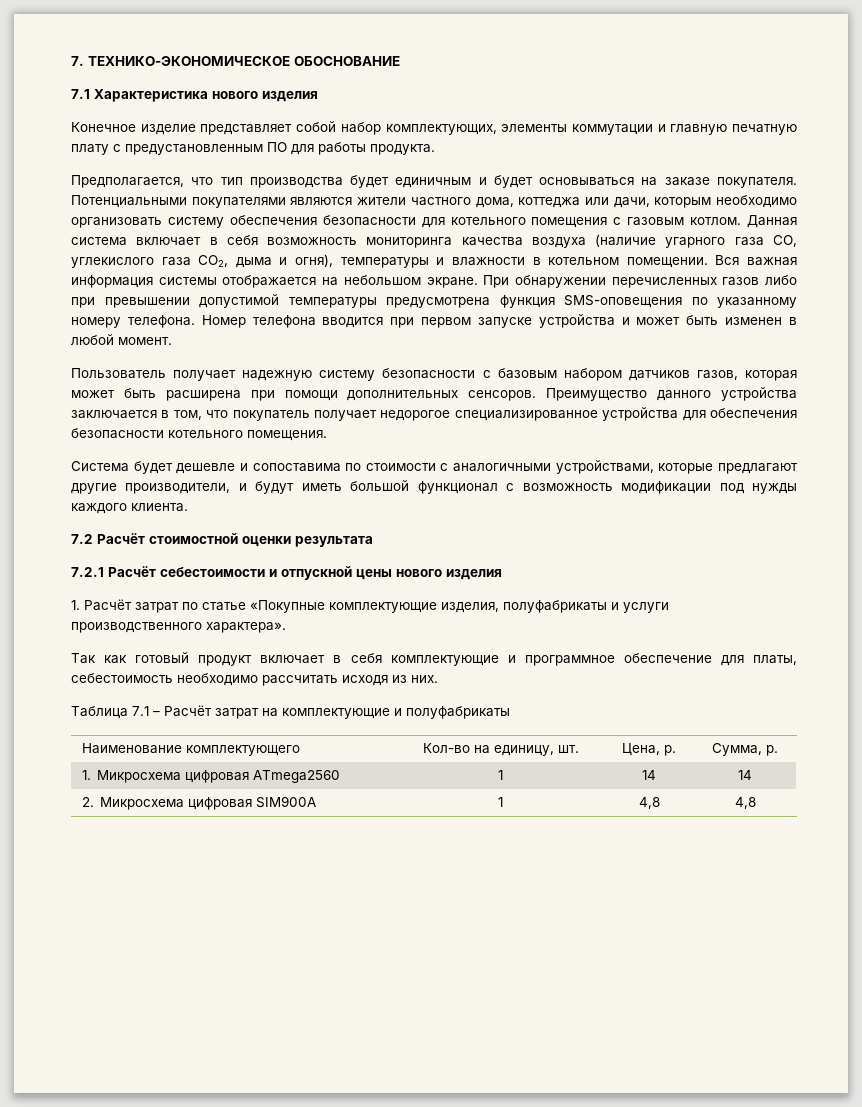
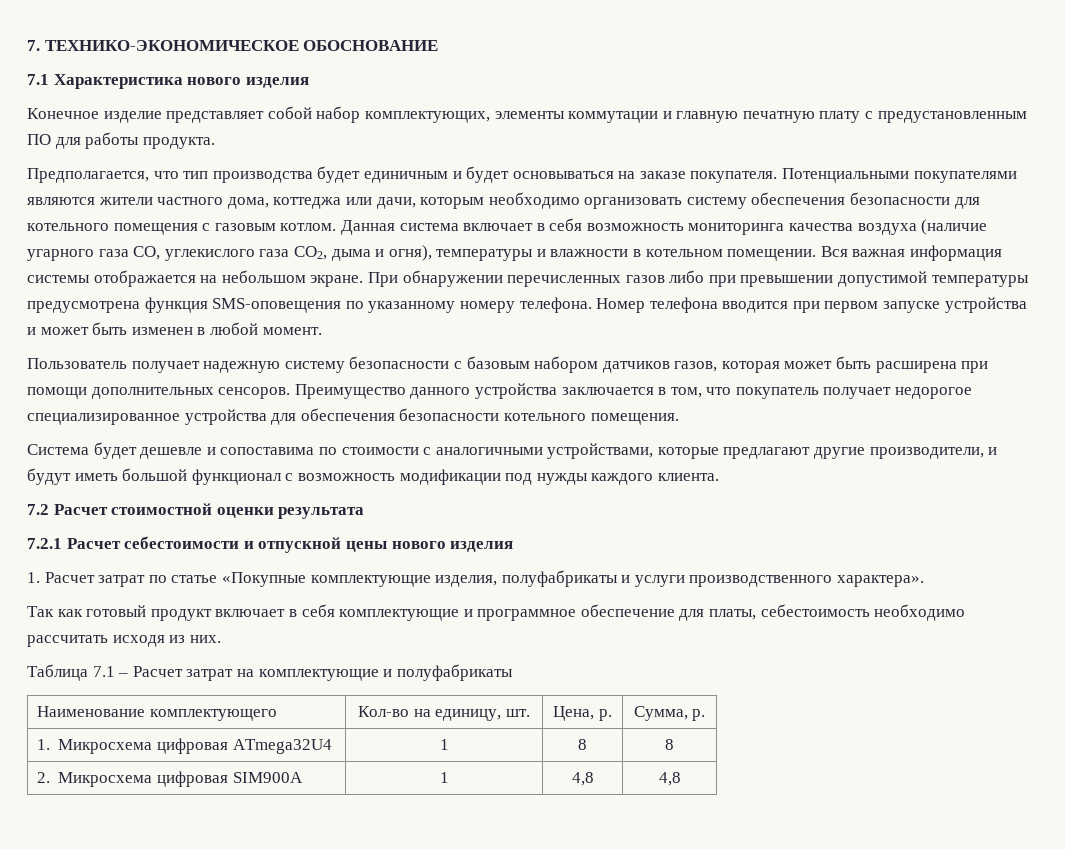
- 7.2 Расчёт стоимостной оценки результата
+ 7.2 Расчет стоимостной оценки результата
- 7.2.1 Расчёт себестоимости и отпускной цены нового изделия
+ 7.2.1 Расчет себестоимости и отпускной цены нового изделия
- 1. Расчёт затрат по статье «Покупные комплектующие изделия, полуфабрикаты и услуги производственного характера».
+ 1. Расчет затрат по статье «Покупные комплектующие изделия, полуфабрикаты и услуги производственного характера».
- Таблица 7.1 – Расчёт затрат на комплектующие и полуфабрикаты
+ Таблица 7.1 – Расчет затрат на комплектующие и полуфабрикаты
- 1. Микросхема цифровая ATmega2560 | 1 | 14 | 14
+ 1. Микросхема цифровая ATmega32U4 | 1 | 8 | 8

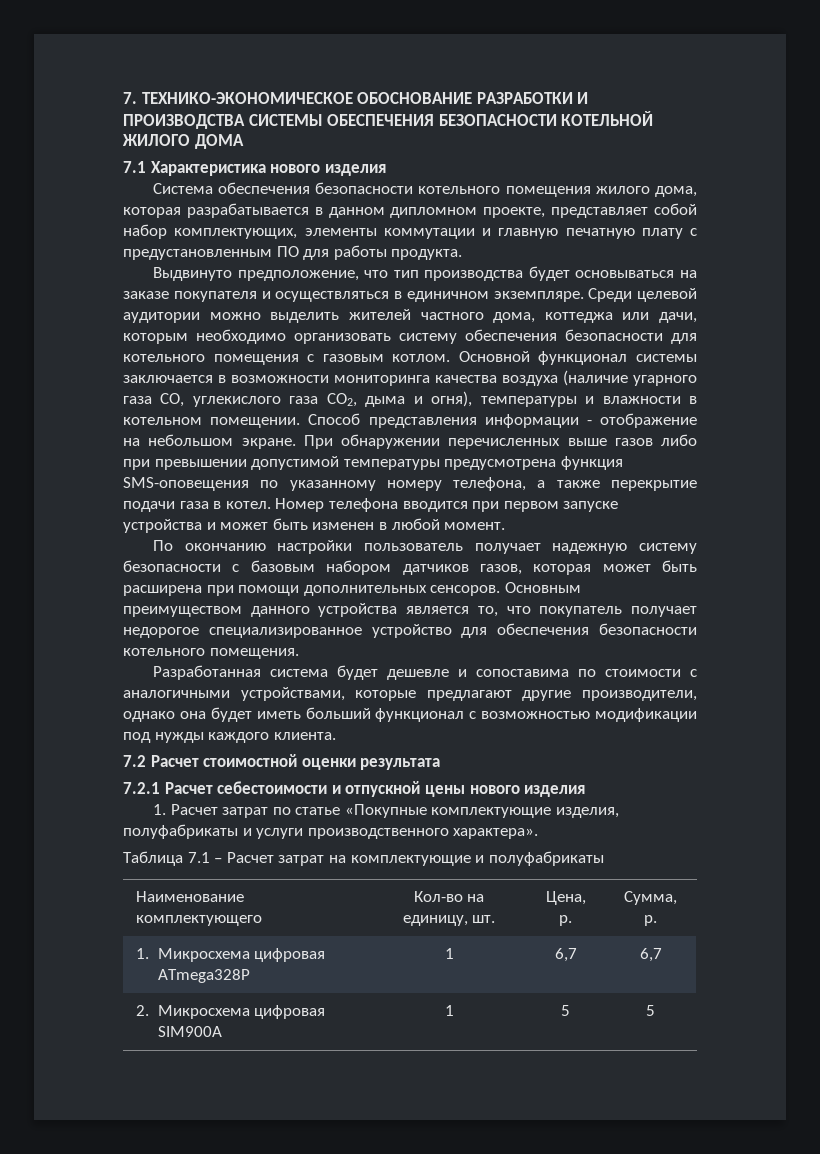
- 7. ТЕХНИКО-ЭКОНОМИЧЕСКОЕ ОБОСНОВАНИЕ
+ 7. ТЕХНИКО-ЭКОНОМИЧЕСКОЕ ОБОСНОВАНИЕ РАЗРАБОТКИ И ПРОИЗВОДСТВА СИСТЕМЫ ОБЕСПЕЧЕНИЯ БЕЗОПАСНОСТИ КОТЕЛЬНОЙ ЖИЛОГО ДОМА
  7.1 Характеристика нового изделия
- Конечное изделие представляет собой набор комплектующих, элементы коммутации и главную печатную плату с предустановленным ПО для работы продукта.
+ Система обеспечения безопасности котельного помещения жилого дома, которая разрабатывается в данном дипломном проекте, представляет собой набор комплектующих, элементы коммутации и главную печатную плату с предустановленным ПО для работы продукта.
- Предполагается, что тип производства будет единичным и будет основываться на заказе покупателя. Потенциальными покупателями являются жители частного дома, коттеджа или дачи, которым необходимо организовать систему обеспечения безопасности для котельного помещения с газовым котлом.
+ Выдвинуто предположение, что тип производства будет основываться на заказе покупателя и осуществляться в единичном экземпляре. Среди целевой аудитории можно выделить жителей частного дома, коттеджа или дачи, которым необходимо организовать систему обеспечения безопасности для котельного помещения с газовым котлом.
- Данная система включает в себя возможность мониторинга качества воздуха (наличие угарного газа CO, углекислого газа CO2, дыма и огня), температуры и влажности в котельном помещении.
+ Основной функционал системы заключается в возможности мониторинга качества воздуха (наличие угарного газа CO, углекислого газа CO2, дыма и огня), температуры и влажности в котельном помещении.
- Вся важная информация системы отображается на небольшом экране.
+ Способ представления информации - отображение на небольшом экране.
- При обнаружении перечисленных газов либо при превышении допустимой температуры предусмотрена функция SMS-оповещения по указанному номеру телефона.
+ При обнаружении перечисленных выше газов либо при превышении допустимой температуры предусмотрена функция SMS-оповещения по указанному номеру телефона, а также перекрытие подачи газа в котел.
- Пользователь получает надежную систему безопасности с базовым набором датчиков газов, которая может быть расширена при помощи дополнительных сенсоров.
+ По окончанию настройки пользователь получает надежную систему безопасности с базовым набором датчиков газов, которая может быть расширена при помощи дополнительных сенсоров.
- Преимущество данного устройства заключается в том, что покупатель получает недорогое специализированное устройства для обеспечения безопасности котельного помещения.
+ Основным преимуществом данного устройства является то, что покупатель получает недорогое специализированное устройство для обеспечения безопасности котельного помещения.
- Система будет дешевле и сопоставима по стоимости с аналогичными устройствами, которые предлагают другие производители, и будут иметь большой функционал с возможность модификации под нужды каждого клиента.
+ Разработанная система будет дешевле и сопоставима по стоимости с аналогичными устройствами, которые предлагают другие производители, однако она будет иметь больший функционал с возможностью модификации под нужды каждого клиента.
- Так как готовый продукт включает в себя комплектующие и программное обеспечение для платы, себестоимость необходимо рассчитать исходя из них.
- 1. Микросхема цифровая ATmega32U4 | 1 | 8 | 8
+ 1. Микросхема цифровая ATmega328P | 1 | 6,7 | 6,7
- 2. Микросхема цифровая SIM900A | 1 | 4,8 | 4,8
+ 2. Микросхема цифровая SIM900A | 1 | 5 | 5

